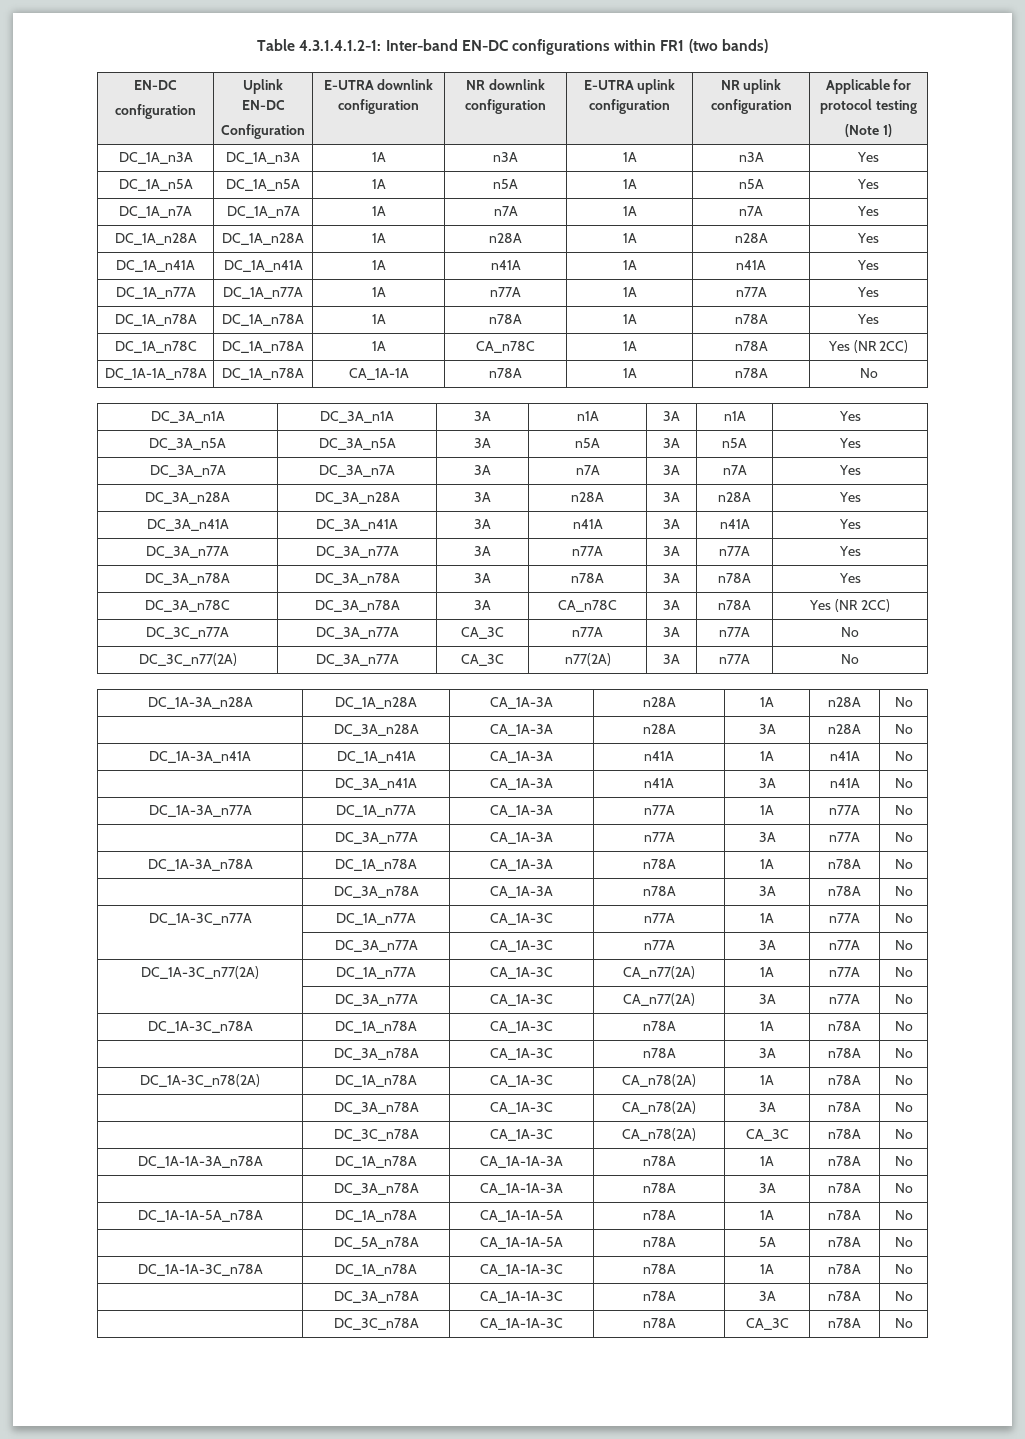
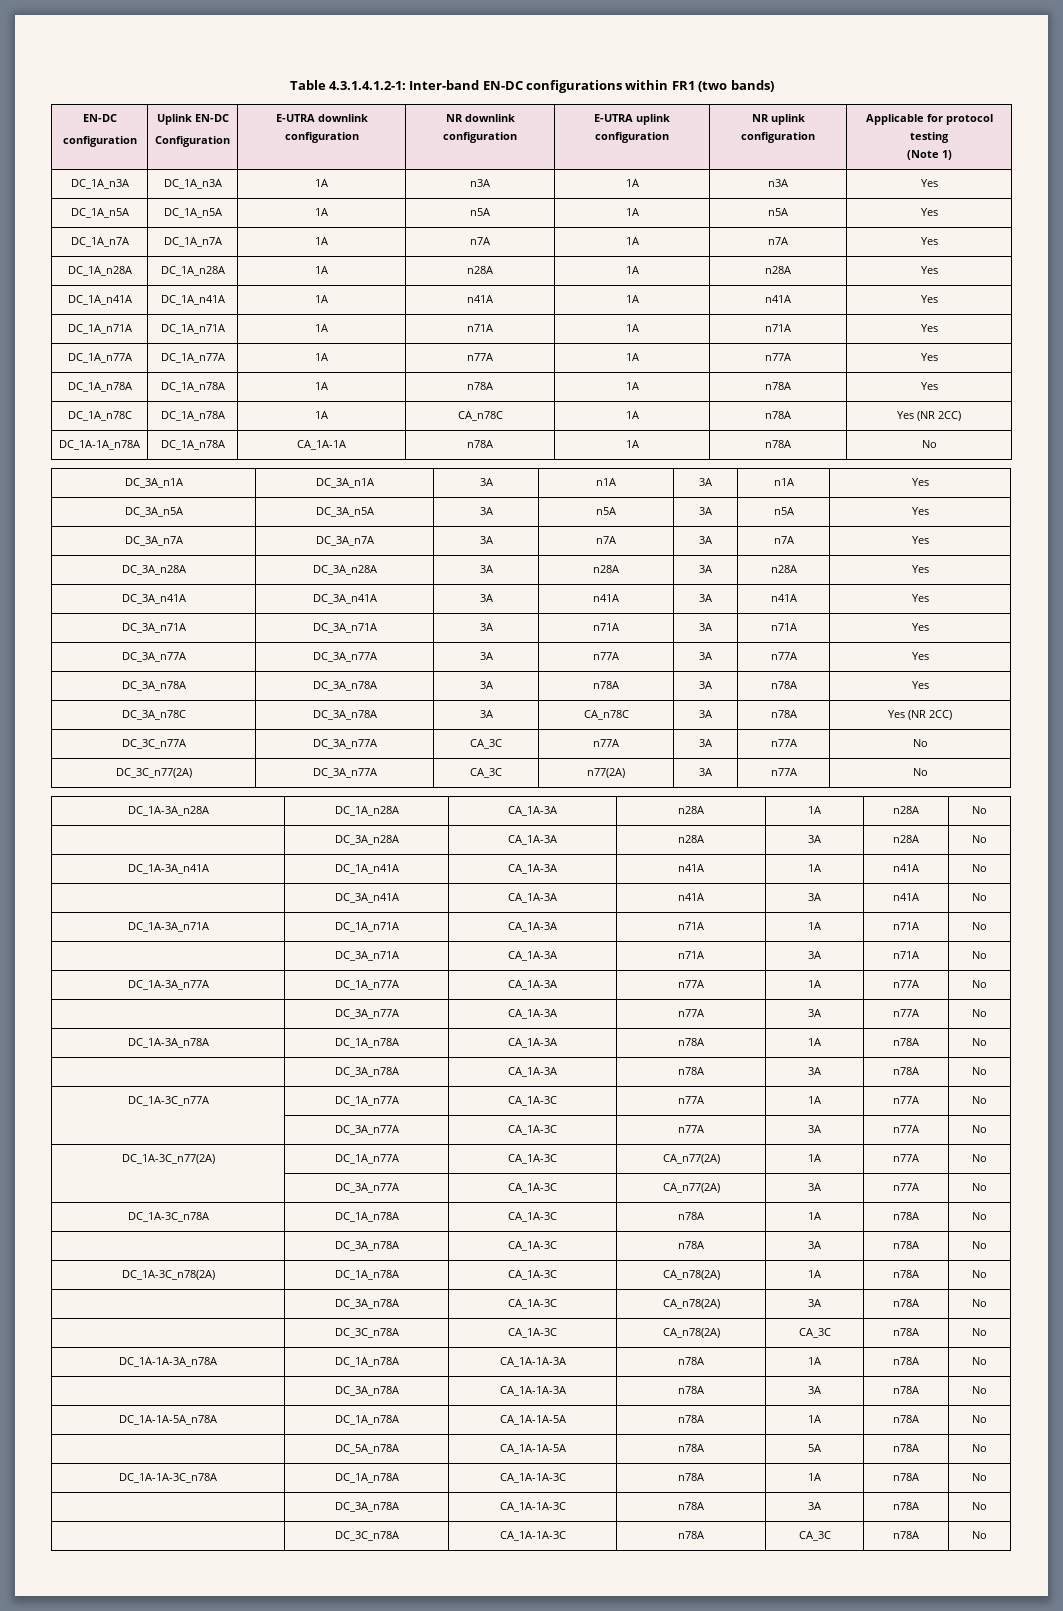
+ DC_1A_n71A | DC_1A_n71A | 1A | n71A | 1A | n71A | Yes
+ DC_3A_n71A | DC_3A_n71A | 3A | n71A | 3A | n71A | Yes
+ DC_1A-3A_n71A | DC_1A_n71A | CA_1A-3A | n71A | 1A | n71A | No
+ | DC_3A_n71A | CA_1A-3A | n71A | 3A | n71A | No

